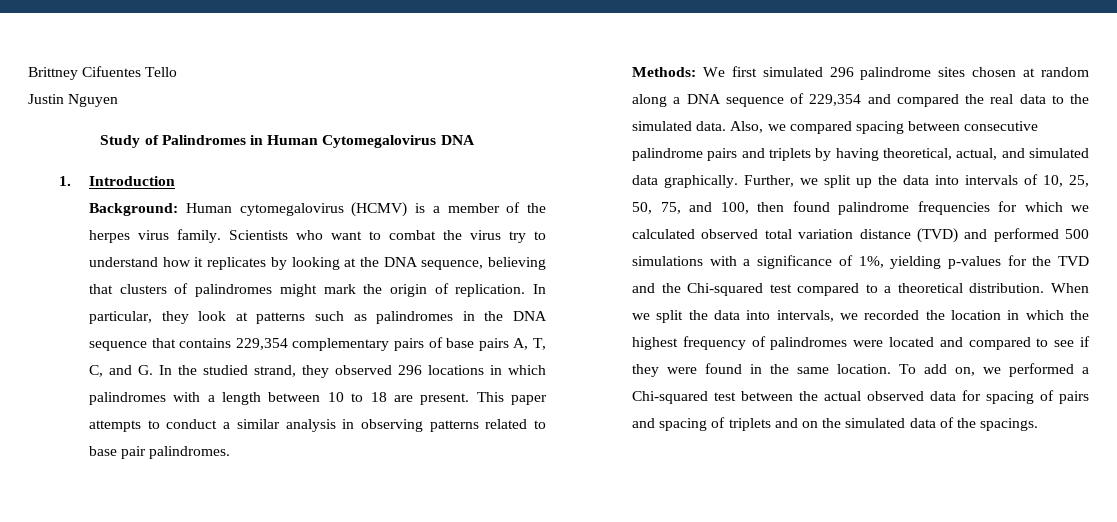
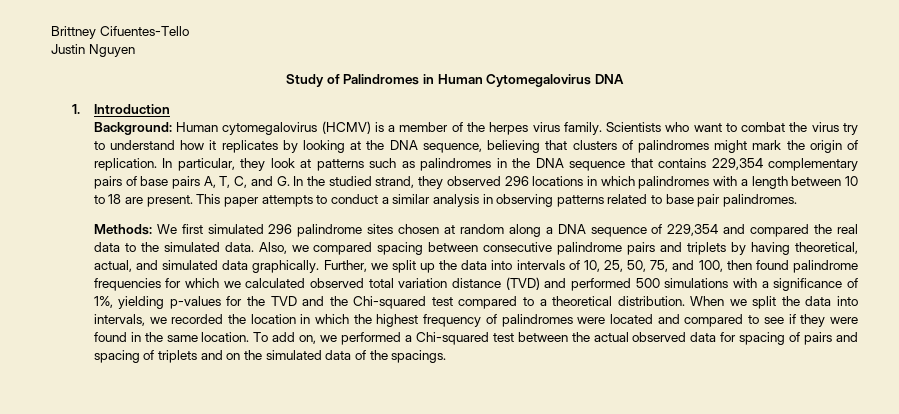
- Brittney Cifuentes Tello
+ Brittney Cifuentes-Tello

